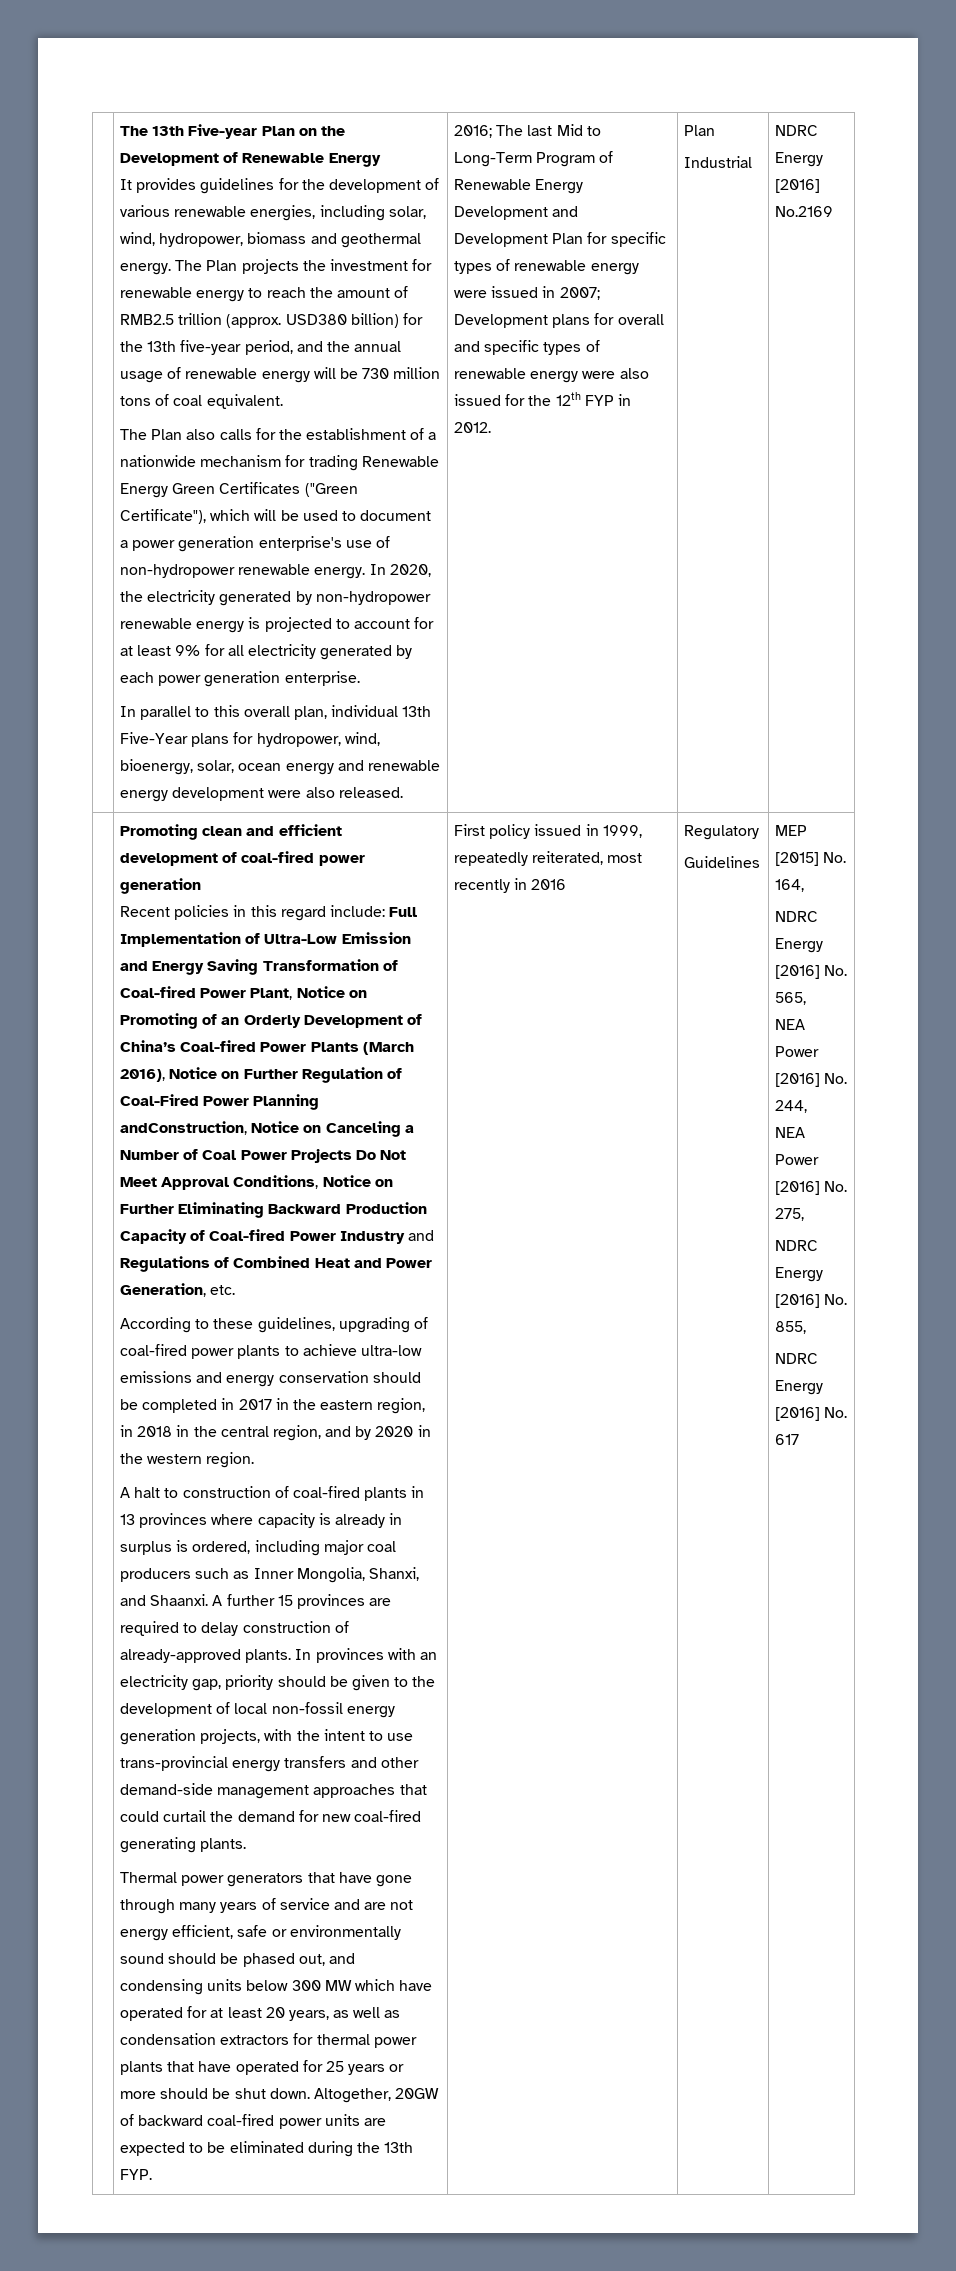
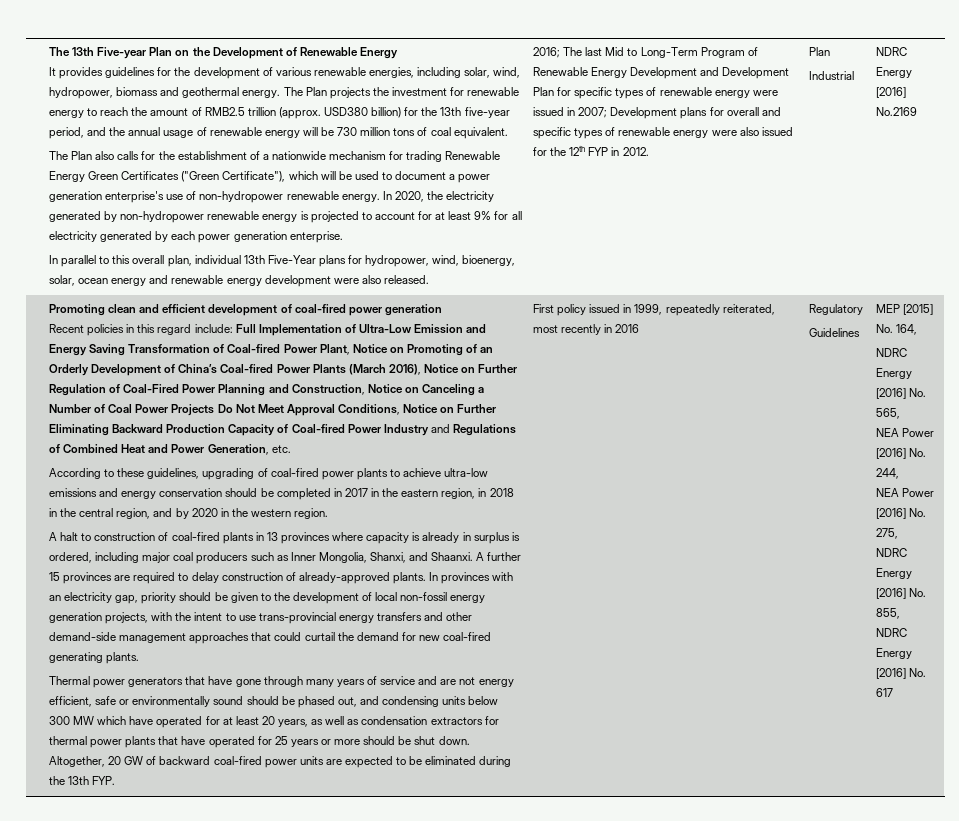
- Full Implementation of Ultra-Low Emission and Energy Saving Transformation of Coal-fired Power Plant, Notice on Promoting of an Orderly Development of China’s Coal-fired Power Plants (March 2016), Notice on Further Regulation of Coal-Fired Power Planning andConstruction, Notice on Canceling a Number of Coal Power Projects Do Not Meet Approval Conditions, Notice on Further Eliminating Backward Production Capacity of Coal-fired Power Industry and Regulations of Combined Heat and Power Generation, etc.
+ Full Implementation of Ultra-Low Emission and Energy Saving Transformation of Coal-fired Power Plant, Notice on Promoting of an Orderly Development of China’s Coal-fired Power Plants (March 2016), Notice on Further Regulation of Coal-Fired Power Planning and Construction, Notice on Canceling a Number of Coal Power Projects Do Not Meet Approval Conditions, Notice on Further Eliminating Backward Production Capacity of Coal-fired Power Industry and Regulations of Combined Heat and Power Generation, etc.
- Altogether, 20GW of backward coal-fired power units are expected to be eliminated during the 13th FYP.
+ Altogether, 20 GW of backward coal-fired power units are expected to be eliminated during the 13th FYP.

